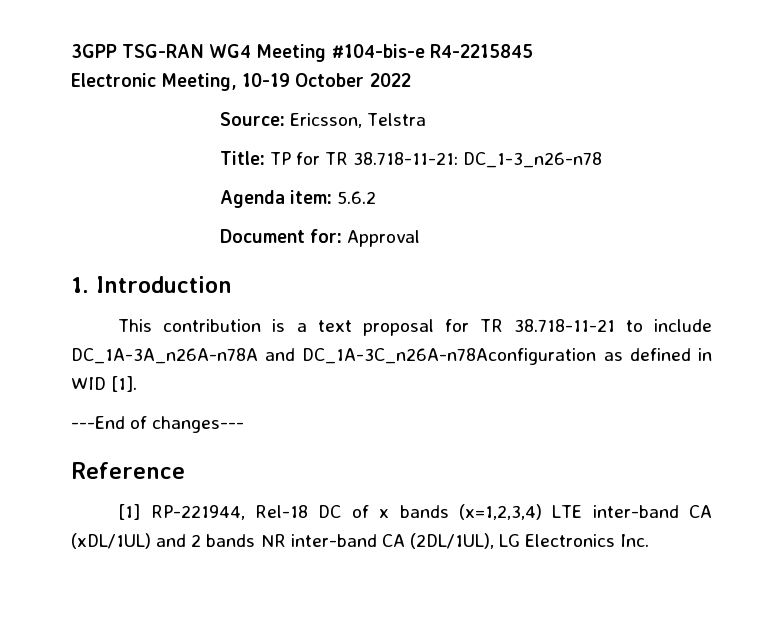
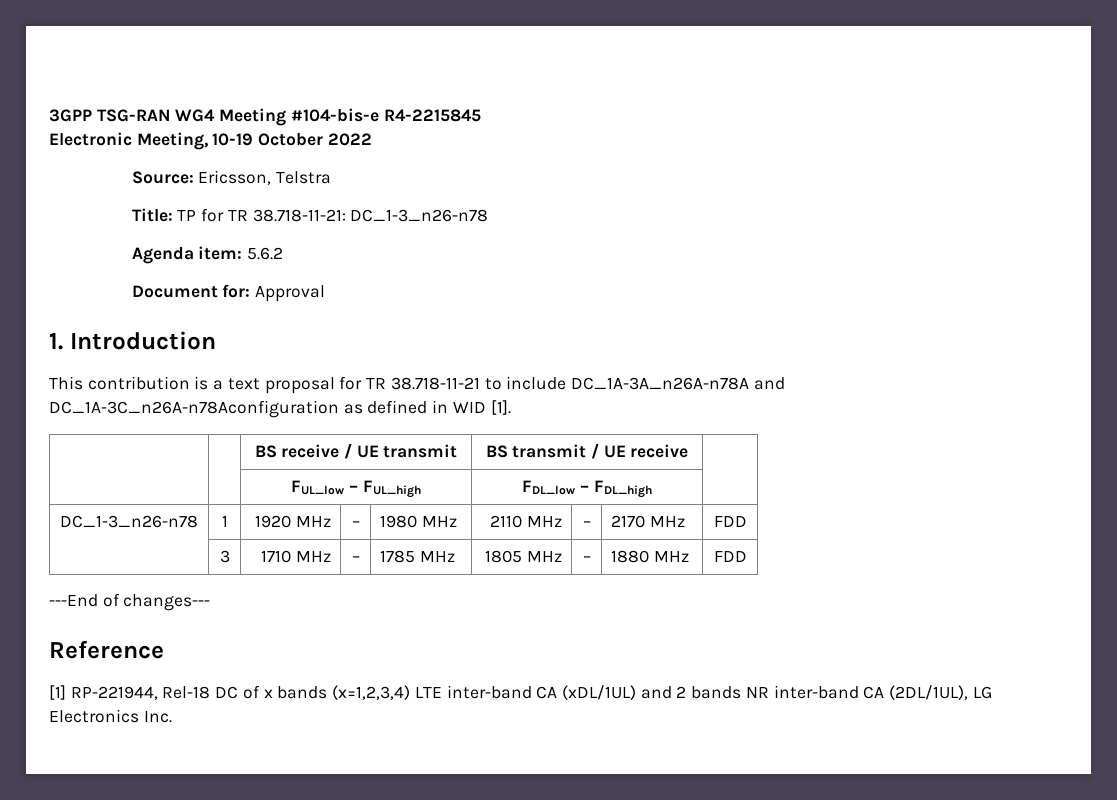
+ | | BS receive / UE transmit | BS transmit / UE receive |
+ | | FUL_low – FUL_high | FDL_low – FDL_high |
+ DC_1-3_n26-n78 | 1 | 1920 MHz | – | 1980 MHz | 2110 MHz | – | 2170 MHz | FDD
+ | 3 | 1710 MHz | – | 1785 MHz | 1805 MHz | – | 1880 MHz | FDD

